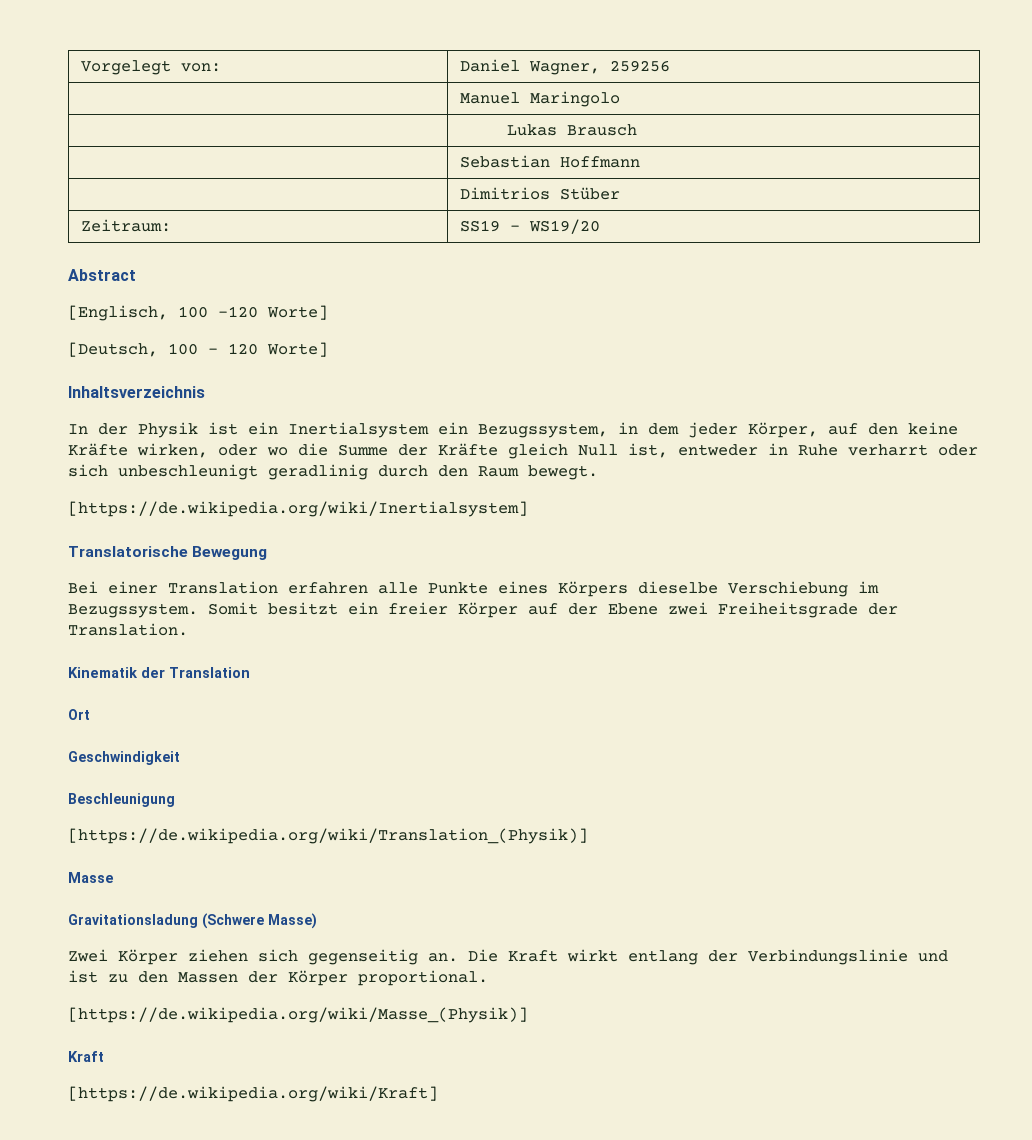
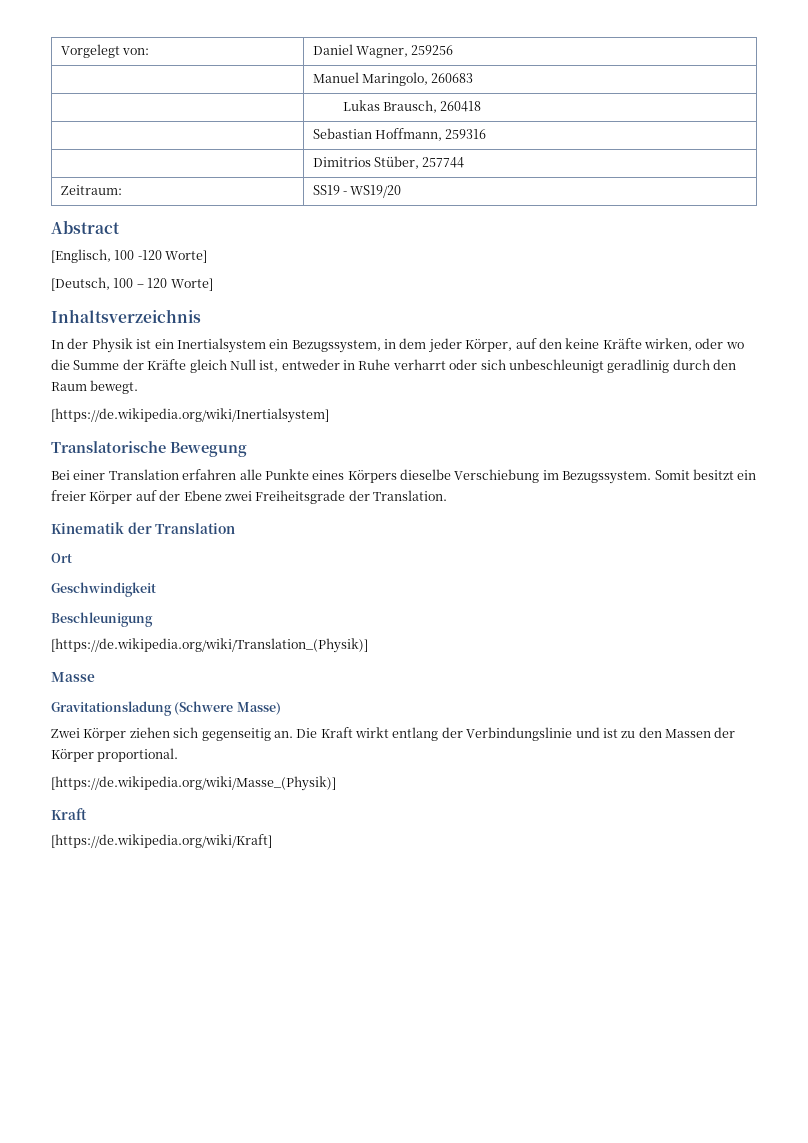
- | Manuel Maringolo
+ | Manuel Maringolo, 260683
- | Lukas Brausch
+ | Lukas Brausch, 260418
- | Sebastian Hoffmann
+ | Sebastian Hoffmann, 259316
- | Dimitrios Stüber
+ | Dimitrios Stüber, 257744

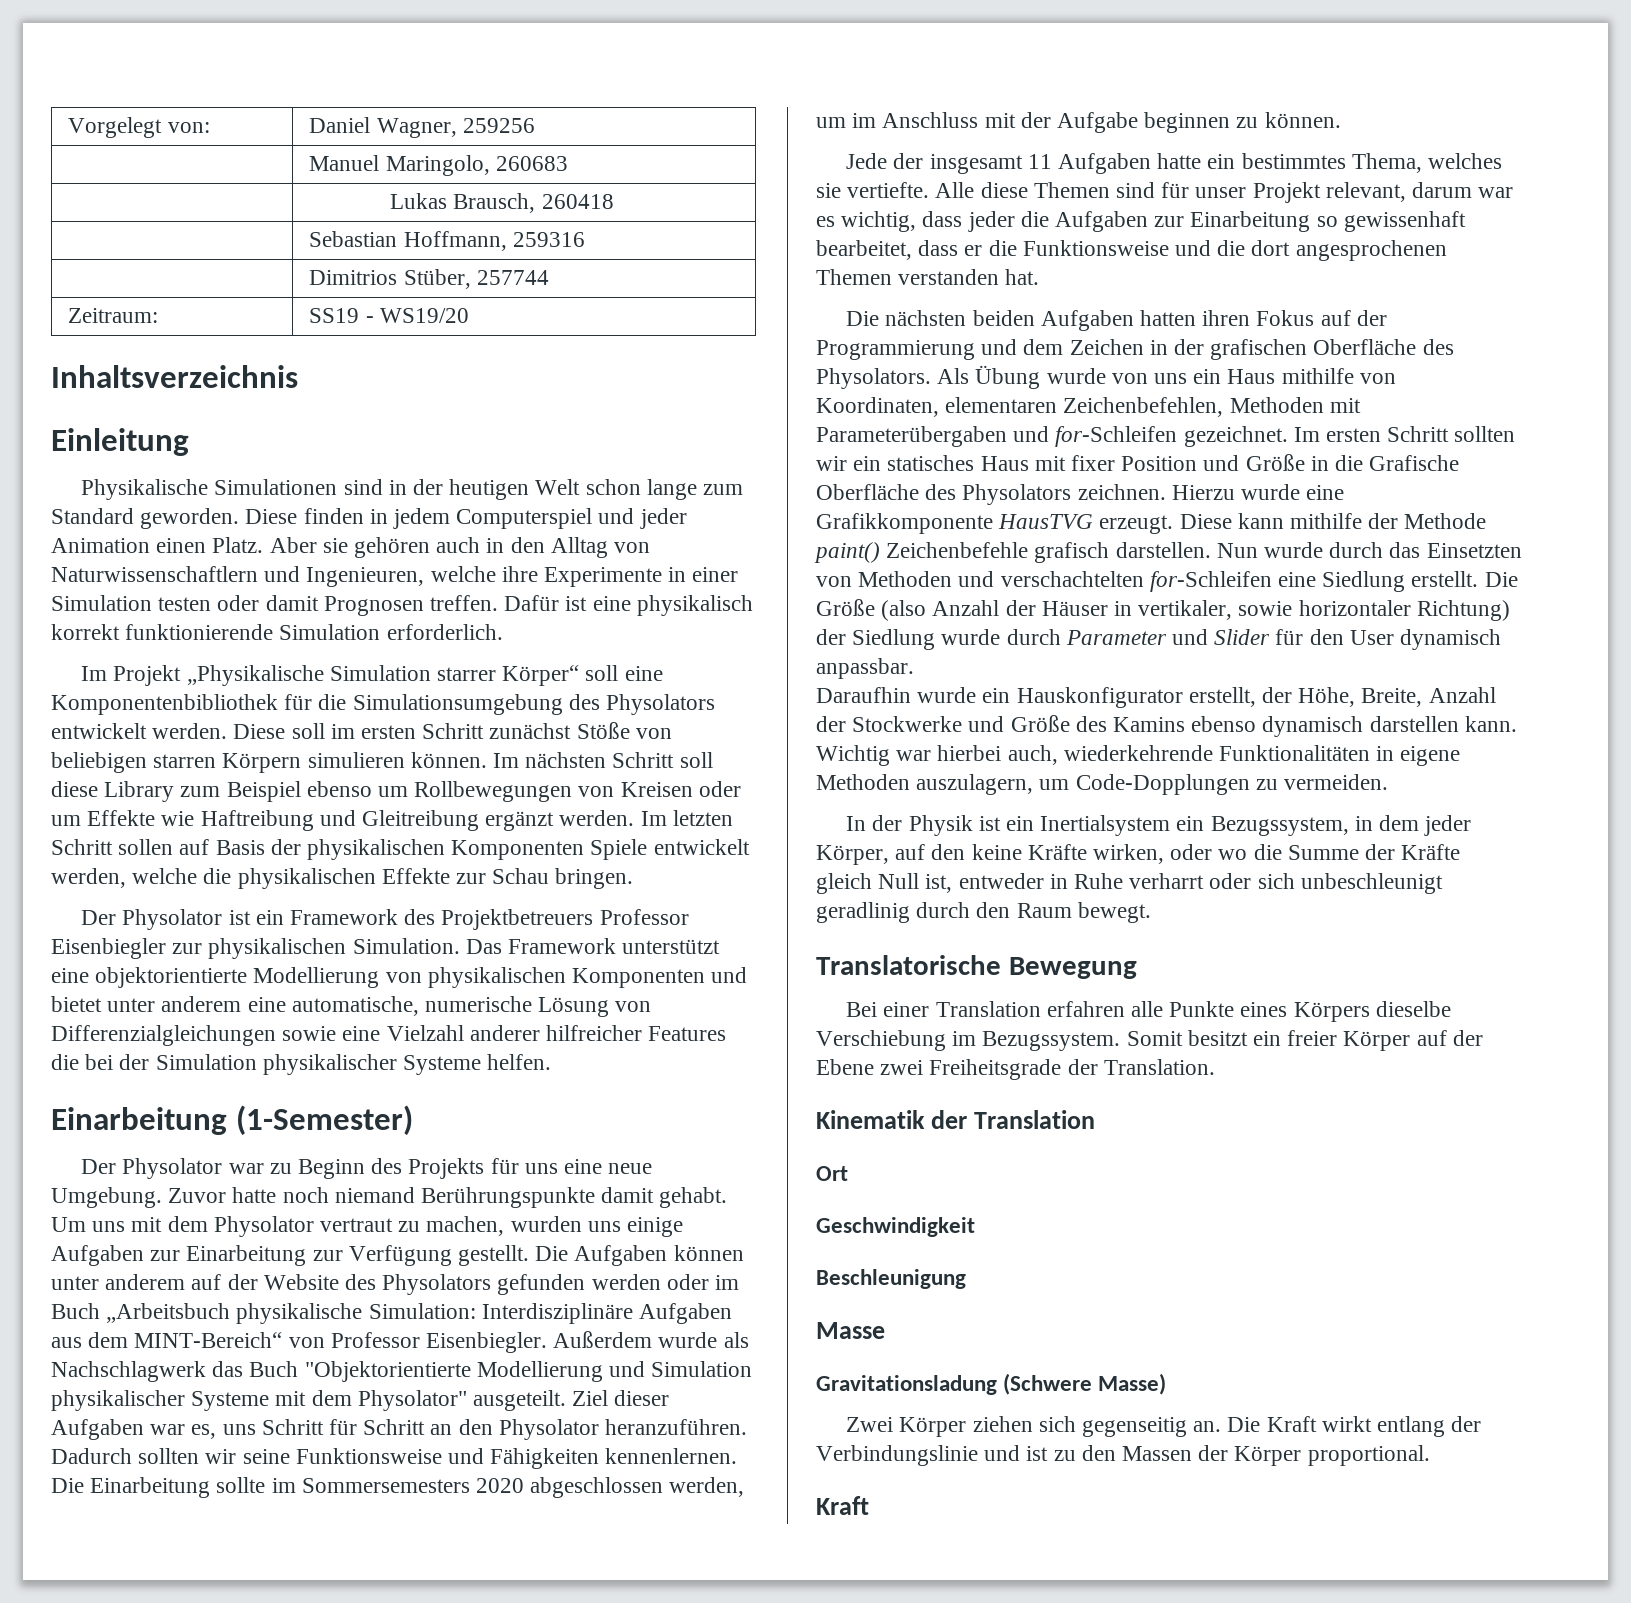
- Abstract
- [Englisch, 100 -120 Worte]
- [Deutsch, 100 – 120 Worte]
  Inhaltsverzeichnis
+ Einleitung
+ Physikalische Simulationen sind in der heutigen Welt schon lange zum Standard geworden. Diese finden in jedem Computerspiel und jeder Animation einen Platz. Aber sie gehören auch in den Alltag von Naturwissenschaftlern und Ingenieuren, welche ihre Experimente in einer Simulation testen oder damit Prognosen treffen. Dafür ist eine physikalisch korrekt funktionierende Simulation erforderlich.
+ Im Projekt „Physikalische Simulation starrer Körper“ soll eine Komponentenbibliothek für die Simulationsumgebung des Physolators entwickelt werden. Diese soll im ersten Schritt zunächst Stöße von beliebigen starren Körpern simulieren können. Im nächsten Schritt soll diese Library zum Beispiel ebenso um Rollbewegungen von Kreisen oder um Effekte wie Haftreibung und Gleitreibung ergänzt werden. Im letzten Schritt sollen auf Basis der physikalischen Komponenten Spiele entwickelt werden, welche die physikalischen Effekte zur Schau bringen.
+ Der Physolator ist ein Framework des Projektbetreuers Professor Eisenbiegler zur physikalischen Simulation. Das Framework unterstützt eine objektorientierte Modellierung von physikalischen Komponenten und bietet unter anderem eine automatische, numerische Lösung von Differenzialgleichungen sowie eine Vielzahl anderer hilfreicher Features die bei der Simulation physikalischer Systeme helfen.
+ Einarbeitung (1-Semester)
+ Der Physolator war zu Beginn des Projekts für uns eine neue Umgebung. Zuvor hatte noch niemand Berührungspunkte damit gehabt. Um uns mit dem Physolator vertraut zu machen, wurden uns einige Aufgaben zur Einarbeitung zur Verfügung gestellt. Die Aufgaben können unter anderem auf der Website des Physolators gefunden werden oder im Buch „Arbeitsbuch physikalische Simulation: Interdisziplinäre Aufgaben aus dem MINT-Bereich“ von Professor Eisenbiegler. Außerdem wurde als Nachschlagwerk das Buch "Objektorientierte Modellierung und Simulation physikalischer Systeme mit dem Physolator" ausgeteilt. Ziel dieser Aufgaben war es, uns Schritt für Schritt an den Physolator heranzuführen. Dadurch sollten wir seine Funktionsweise und Fähigkeiten kennenlernen. Die Einarbeitung sollte im Sommersemesters 2020 abgeschlossen werden, um im Anschluss mit der Aufgabe beginnen zu können.
+ Jede der insgesamt 11 Aufgaben hatte ein bestimmtes Thema, welches sie vertiefte. Alle diese Themen sind für unser Projekt relevant, darum war es wichtig, dass jeder die Aufgaben zur Einarbeitung so gewissenhaft bearbeitet, dass er die Funktionsweise und die dort angesprochenen Themen verstanden hat.
+ Die nächsten beiden Aufgaben hatten ihren Fokus auf der Programmierung und dem Zeichen in der grafischen Oberfläche des Physolators. Als Übung wurde von uns ein Haus mithilfe von Koordinaten, elementaren Zeichenbefehlen, Methoden mit Parameterübergaben und for-Schleifen gezeichnet. Im ersten Schritt sollten wir ein statisches Haus mit fixer Position und Größe in die Grafische Oberfläche des Physolators zeichnen. Hierzu wurde eine Grafikkomponente HausTVG erzeugt. Diese kann mithilfe der Methode paint() Zeichenbefehle grafisch darstellen. Nun wurde durch das Einsetzten von Methoden und verschachtelten for-Schleifen eine Siedlung erstellt. Die Größe (also Anzahl der Häuser in vertikaler, sowie horizontaler Richtung) der Siedlung wurde durch Parameter und Slider für den User dynamisch anpassbar.
+ Daraufhin wurde ein Hauskonfigurator erstellt, der Höhe, Breite, Anzahl der Stockwerke und Größe des Kamins ebenso dynamisch darstellen kann. Wichtig war hierbei auch, wiederkehrende Funktionalitäten in eigene Methoden auszulagern, um Code-Dopplungen zu vermeiden.
- [https://de.wikipedia.org/wiki/Inertialsystem]
- [https://de.wikipedia.org/wiki/Translation_(Physik)]
  Die Kraft wirkt entlang der Verbindungslinie und ist zu den Massen der Körper proportional.
- [https://de.wikipedia.org/wiki/Masse_(Physik)]
  Kraft
- [https://de.wikipedia.org/wiki/Kraft]

